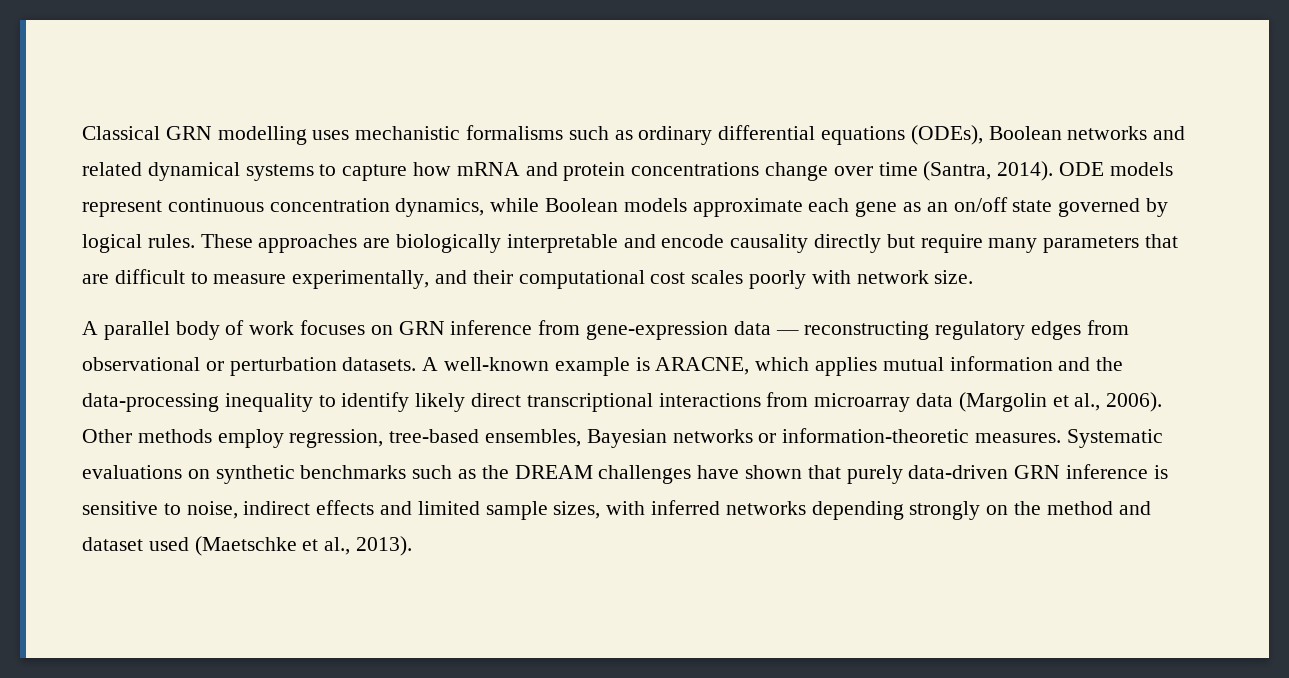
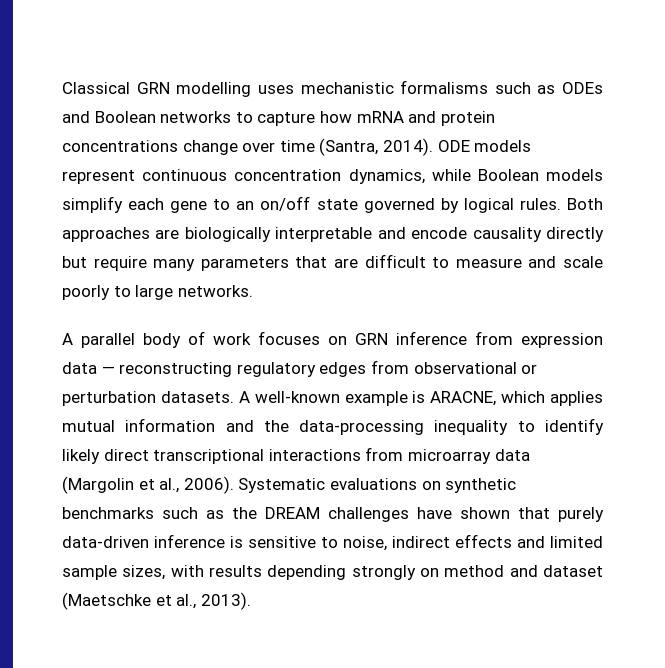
- Classical GRN modelling uses mechanistic formalisms such as ordinary differential equations (ODEs), Boolean networks and related dynamical systems to capture how mRNA and protein concentrations change over time (Santra, 2014).
+ Classical GRN modelling uses mechanistic formalisms such as ODEs and Boolean networks to capture how mRNA and protein concentrations change over time (Santra, 2014).
- ODE models represent continuous concentration dynamics, while Boolean models approximate each gene as an on/off state governed by logical rules.
+ ODE models represent continuous concentration dynamics, while Boolean models simplify each gene to an on/off state governed by logical rules.
- These approaches are biologically interpretable and encode causality directly but require many parameters that are difficult to measure experimentally, and their computational cost scales poorly with network size.
+ Both approaches are biologically interpretable and encode causality directly but require many parameters that are difficult to measure and scale poorly to large networks.
- A parallel body of work focuses on GRN inference from gene-expression data — reconstructing regulatory edges from observational or perturbation datasets.
+ A parallel body of work focuses on GRN inference from expression data — reconstructing regulatory edges from observational or perturbation datasets.
- Other methods employ regression, tree-based ensembles, Bayesian networks or information-theoretic measures.
- Systematic evaluations on synthetic benchmarks such as the DREAM challenges have shown that purely data-driven GRN inference is sensitive to noise, indirect effects and limited sample sizes, with inferred networks depending strongly on the method and dataset used (Maetschke et al., 2013).
+ Systematic evaluations on synthetic benchmarks such as the DREAM challenges have shown that purely data-driven inference is sensitive to noise, indirect effects and limited sample sizes, with results depending strongly on method and dataset (Maetschke et al., 2013).

